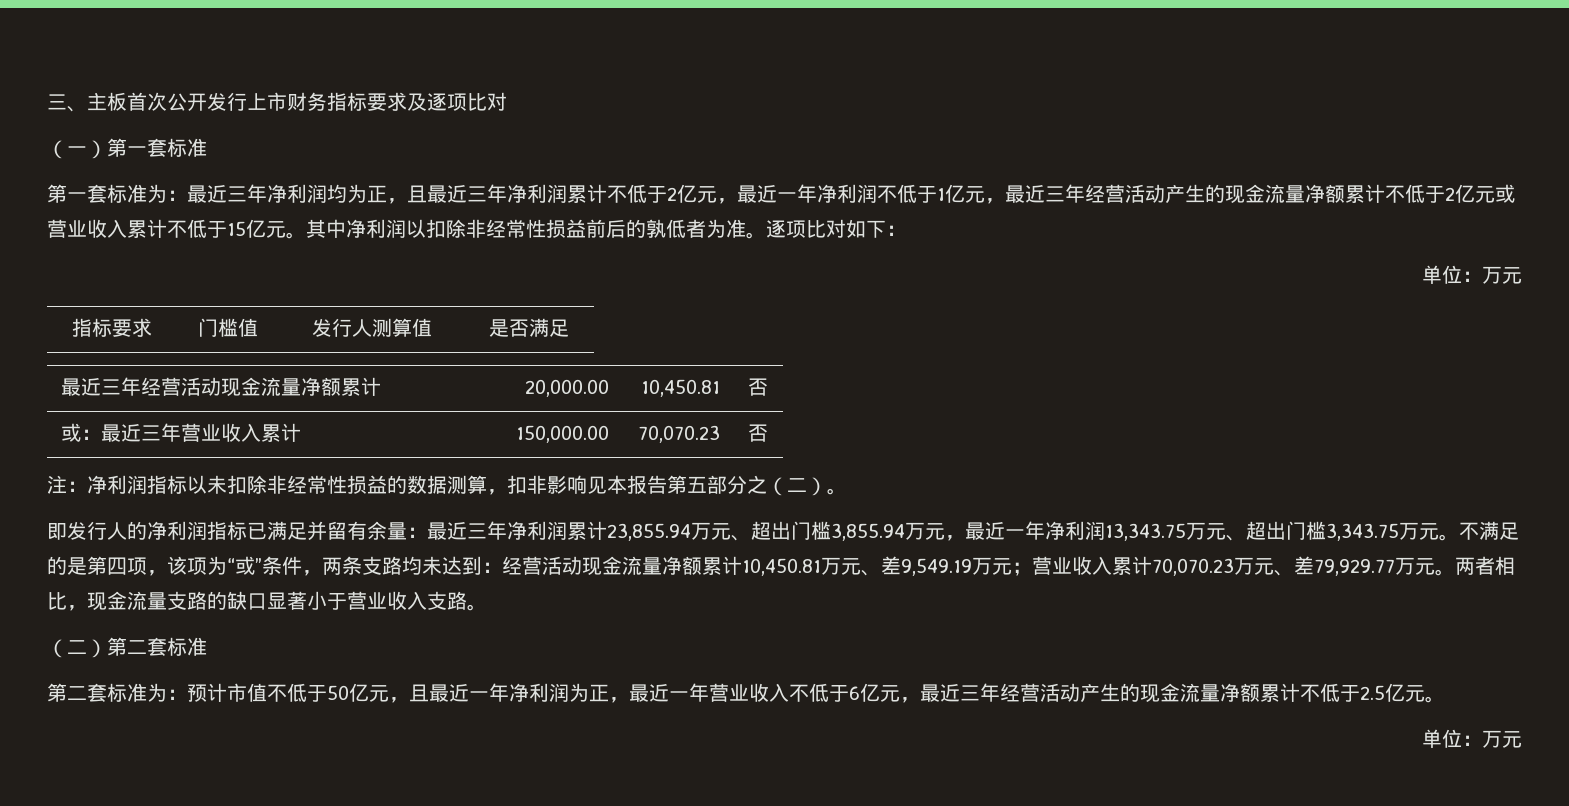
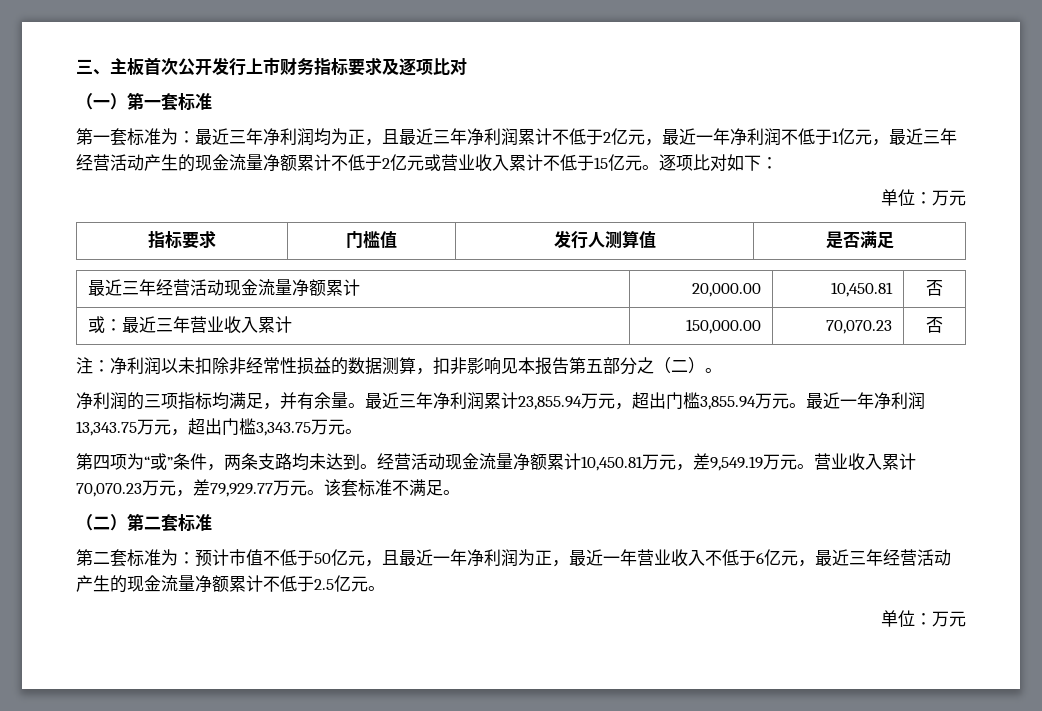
- 其中净利润以扣除非经常性损益前后的孰低者为准。
- 注：净利润指标以未扣除非经常性损益的数据测算，扣非影响见本报告第五部分之（二）。
+ 注：净利润以未扣除非经常性损益的数据测算，扣非影响见本报告第五部分之（二）。
- 即发行人的净利润指标已满足并留有余量：最近三年净利润累计23,855.94万元、超出门槛3,855.94万元，最近一年净利润13,343.75万元、超出门槛3,343.75万元。不满足的是第四项，该项为“或”条件，两条支路均未达到：经营活动现金流量净额累计10,450.81万元、差9,549.19万元；营业收入累计70,070.23万元、差79,929.77万元。
+ 净利润的三项指标均满足，并有余量。最近三年净利润累计23,855.94万元，超出门槛3,855.94万元。最近一年净利润13,343.75万元，超出门槛3,343.75万元。
+ 第四项为“或”条件，两条支路均未达到。经营活动现金流量净额累计10,450.81万元，差9,549.19万元。营业收入累计70,070.23万元，差79,929.77万元。
- 两者相比，现金流量支路的缺口显著小于营业收入支路。
+ 该套标准不满足。

